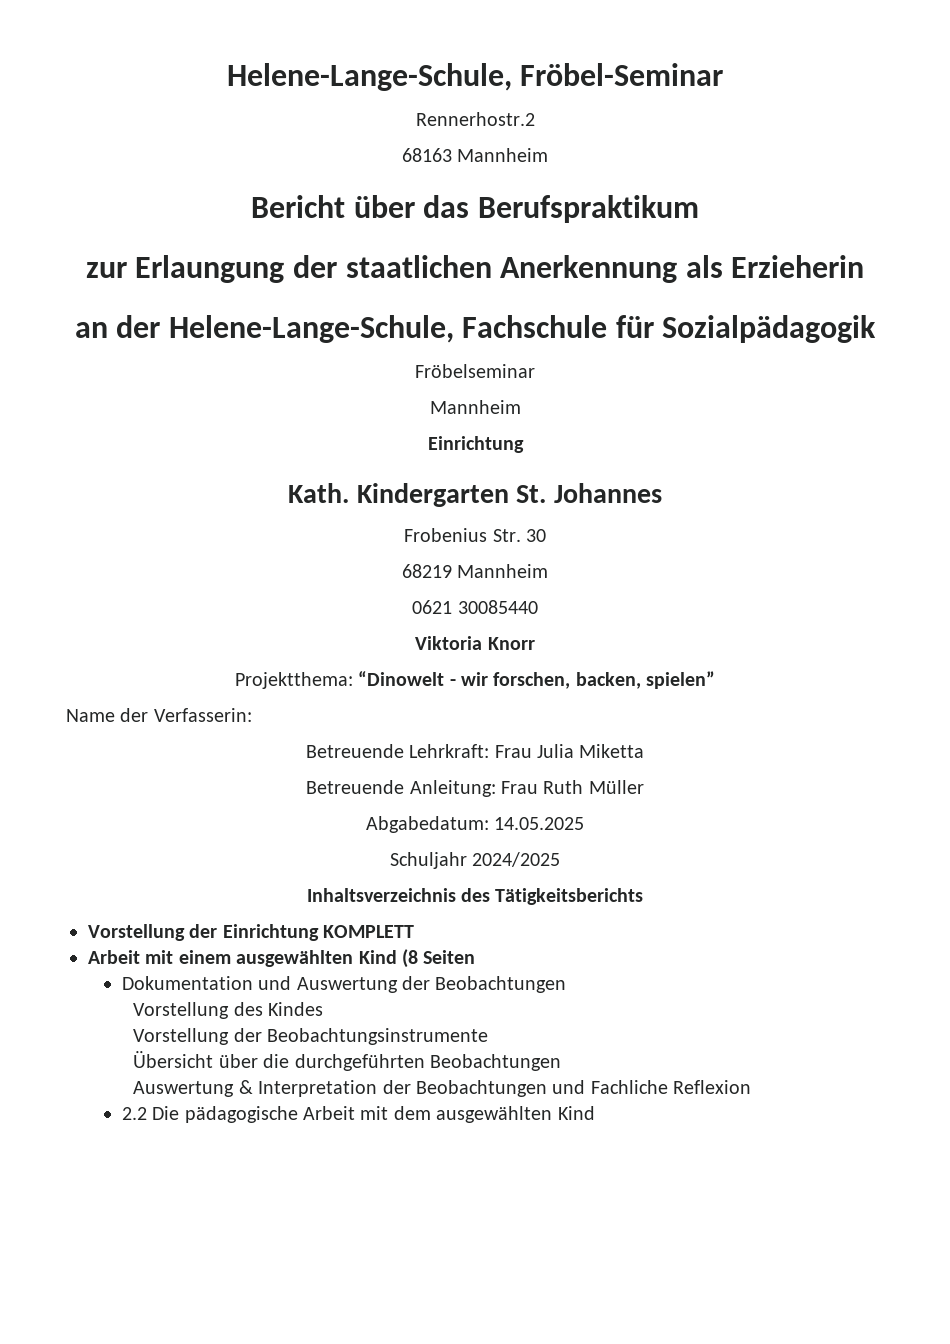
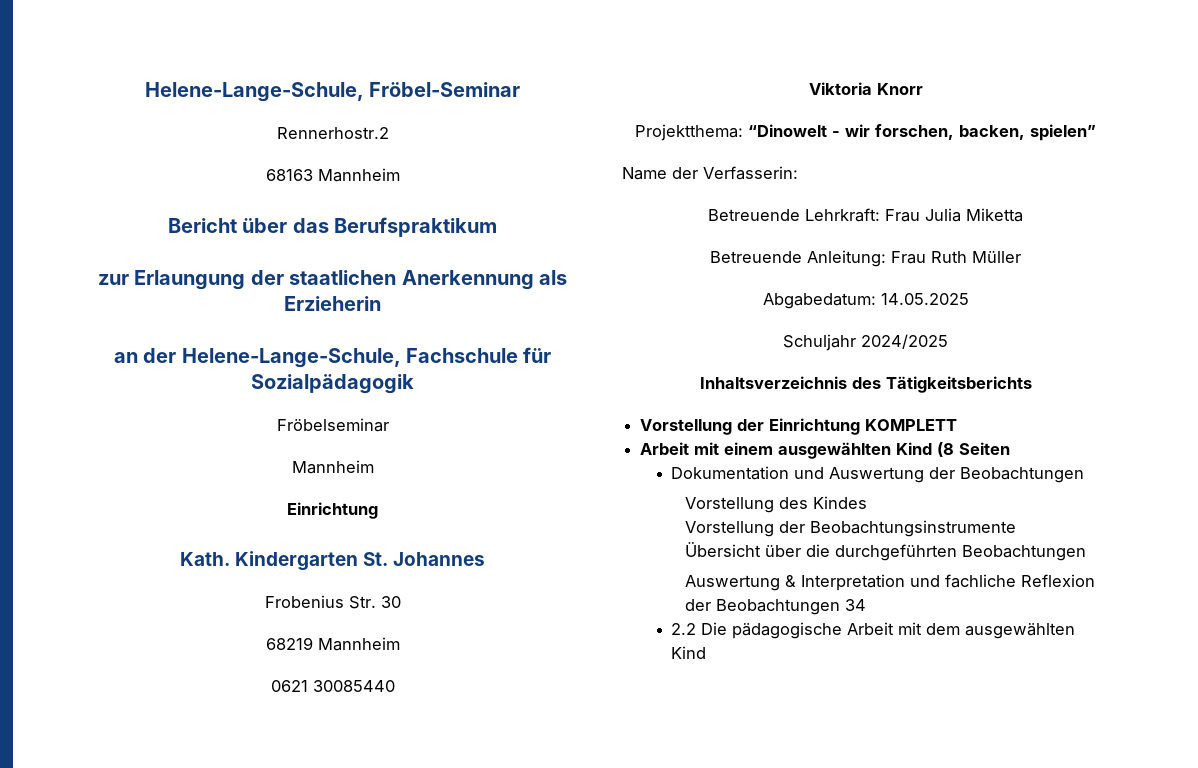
- Auswertung & Interpretation der Beobachtungen und Fachliche Reflexion
+ Auswertung & Interpretation und fachliche Reflexion der Beobachtungen 34

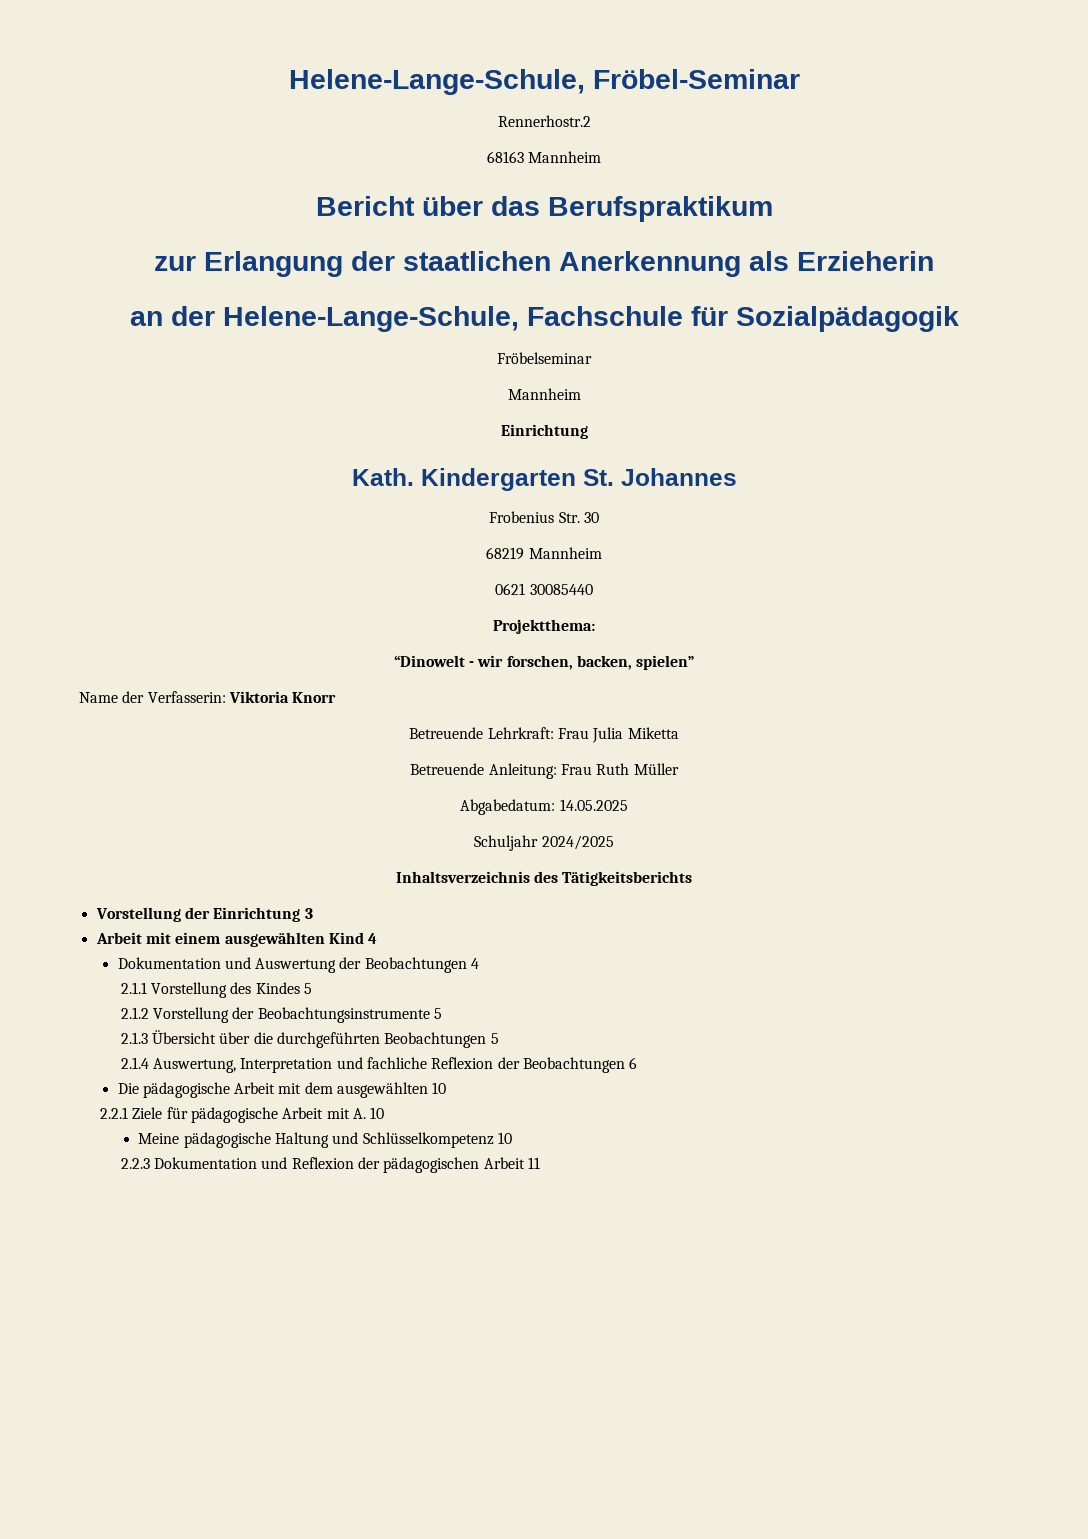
- zur Erlaungung der staatlichen Anerkennung als Erzieherin
+ zur Erlangung der staatlichen Anerkennung als Erzieherin
- Viktoria Knorr
- Projektthema: “Dinowelt - wir forschen, backen, spielen”
+ Projektthema:
+ “Dinowelt - wir forschen, backen, spielen”
- Name der Verfasserin:
+ Name der Verfasserin: Viktoria Knorr
- Vorstellung der Einrichtung KOMPLETT
+ Vorstellung der Einrichtung 3
- Arbeit mit einem ausgewählten Kind (8 Seiten
+ Arbeit mit einem ausgewählten Kind 4
- Dokumentation und Auswertung der Beobachtungen
- Vorstellung des Kindes
- Vorstellung der Beobachtungsinstrumente
- Übersicht über die durchgeführten Beobachtungen
- Auswertung & Interpretation und fachliche Reflexion der Beobachtungen 34
- 2.2 Die pädagogische Arbeit mit dem ausgewählten Kind
+ Dokumentation und Auswertung der Beobachtungen 4
+ 2.1.1 Vorstellung des Kindes 5
+ 2.1.2 Vorstellung der Beobachtungsinstrumente 5
+ 2.1.3 Übersicht über die durchgeführten Beobachtungen 5
+ 2.1.4 Auswertung, Interpretation und fachliche Reflexion der Beobachtungen 6
+ Die pädagogische Arbeit mit dem ausgewählten 10
+ 2.2.1 Ziele für pädagogische Arbeit mit A. 10
+ Meine pädagogische Haltung und Schlüsselkompetenz 10
+ 2.2.3 Dokumentation und Reflexion der pädagogischen Arbeit 11

